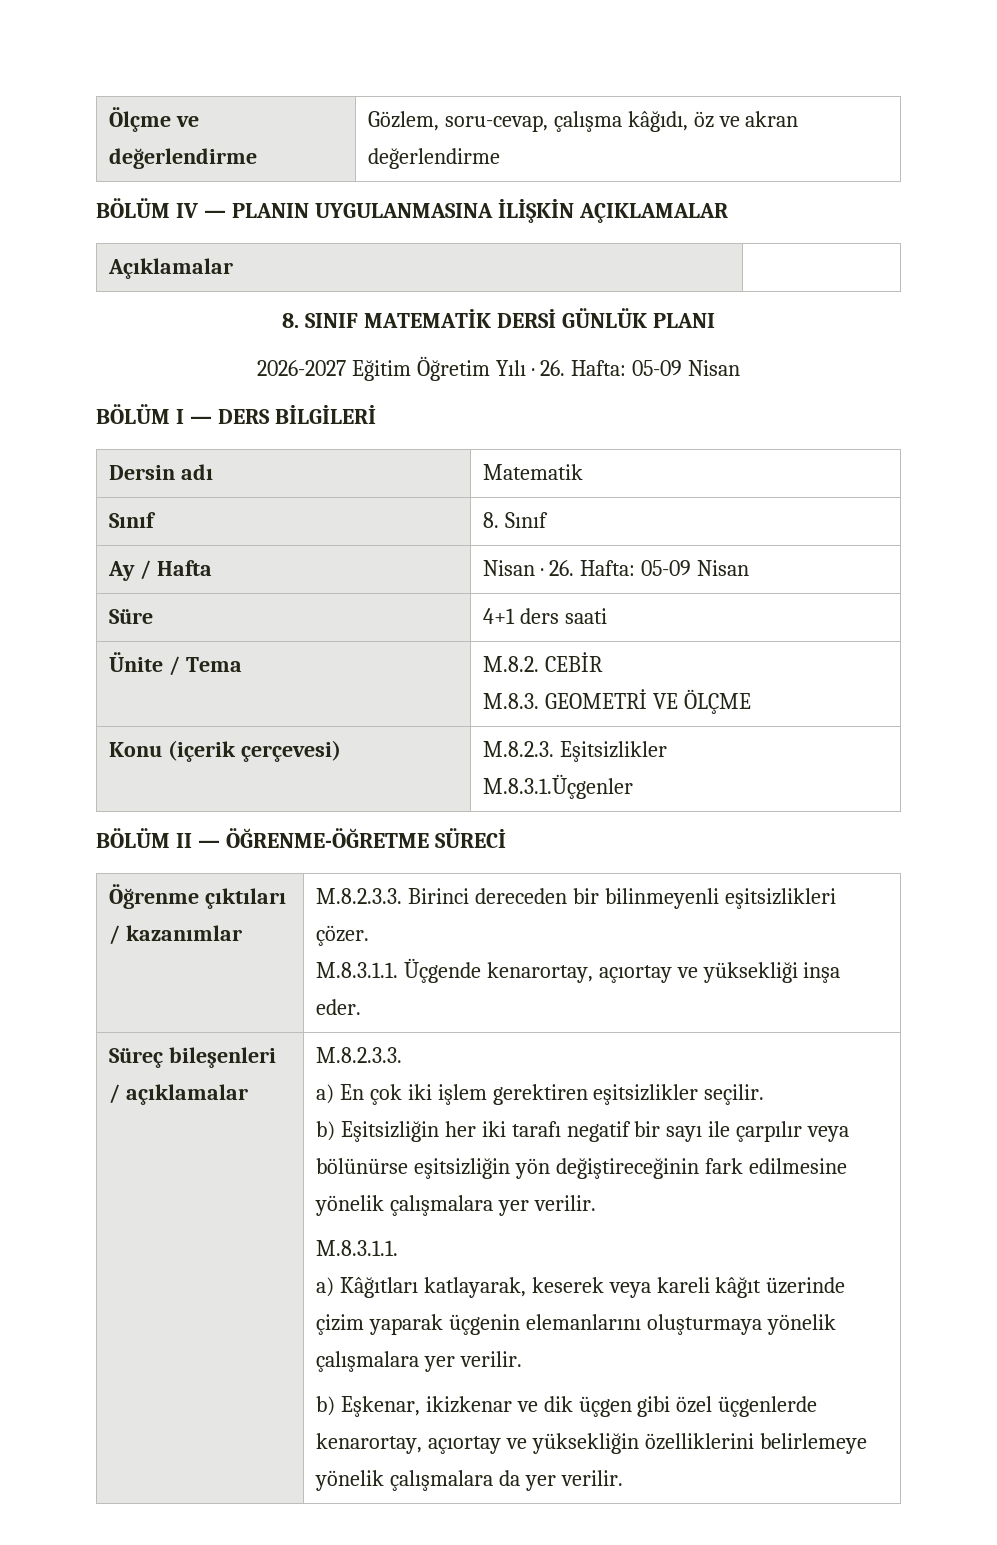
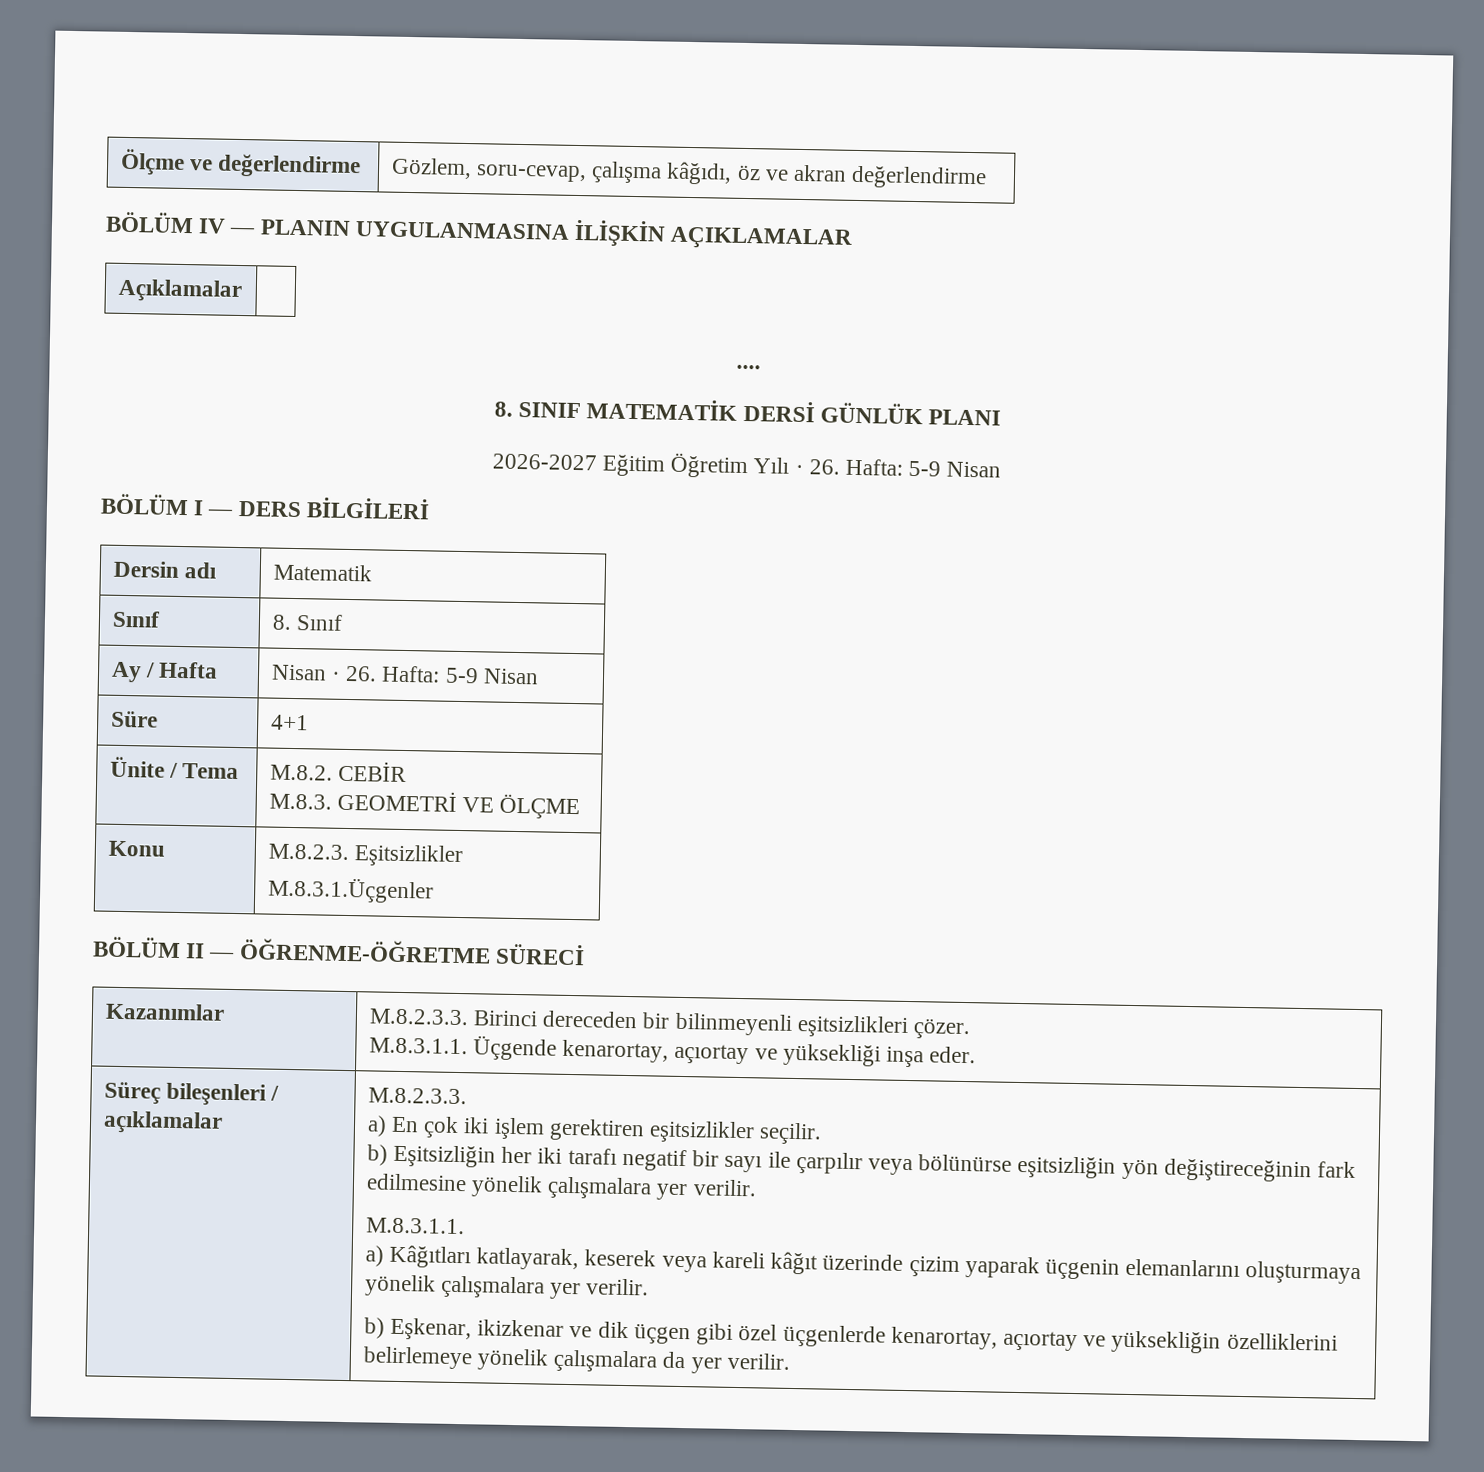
+ ....
- 2026-2027 Eğitim Öğretim Yılı · 26. Hafta: 05-09 Nisan
+ 2026-2027 Eğitim Öğretim Yılı · 26. Hafta: 5-9 Nisan
- Ay / Hafta | Nisan · 26. Hafta: 05-09 Nisan
+ Ay / Hafta | Nisan · 26. Hafta: 5-9 Nisan
- Süre | 4+1 ders saati
+ Süre | 4+1
- Konu (içerik çerçevesi) | M.8.2.3. Eşitsizlikler
+ Konu | M.8.2.3. Eşitsizlikler
- Öğrenme çıktıları / kazanımlar | M.8.2.3.3. Birinci dereceden bir bilinmeyenli eşitsizlikleri çözer.
+ Kazanımlar | M.8.2.3.3. Birinci dereceden bir bilinmeyenli eşitsizlikleri çözer.

